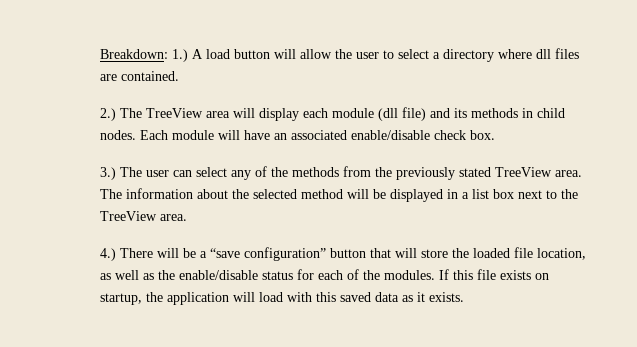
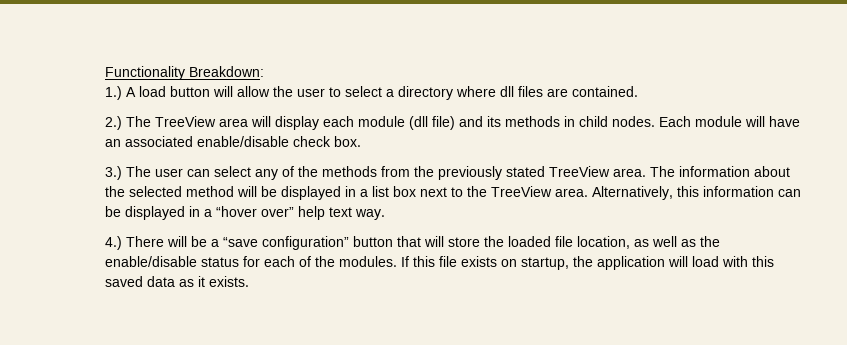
- Breakdown: 1.) A load button will allow the user to select a directory where dll files are contained.
+ Functionality Breakdown:
+ 1.) A load button will allow the user to select a directory where dll files are contained.
+ Alternatively, this information can be displayed in a “hover over” help text way.

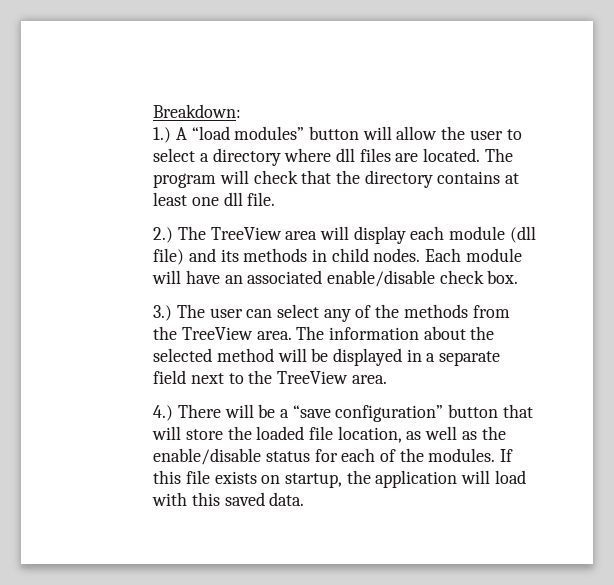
- Functionality Breakdown:
+ Breakdown:
- 1.) A load button will allow the user to select a directory where dll files are contained.
+ 1.) A “load modules” button will allow the user to select a directory where dll files are located. The program will check that the directory contains at least one dll file.
- 3.) The user can select any of the methods from the previously stated TreeView area.
+ 3.) The user can select any of the methods from the TreeView area.
- The information about the selected method will be displayed in a list box next to the TreeView area. Alternatively, this information can be displayed in a “hover over” help text way.
+ The information about the selected method will be displayed in a separate field next to the TreeView area.
- If this file exists on startup, the application will load with this saved data as it exists.
+ If this file exists on startup, the application will load with this saved data.

